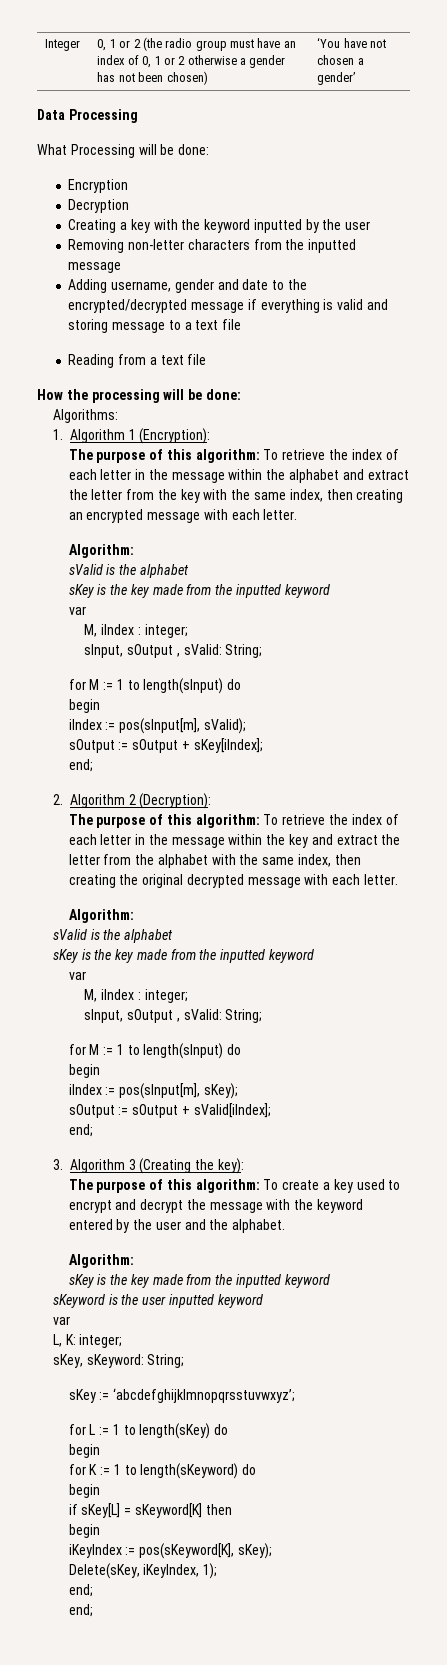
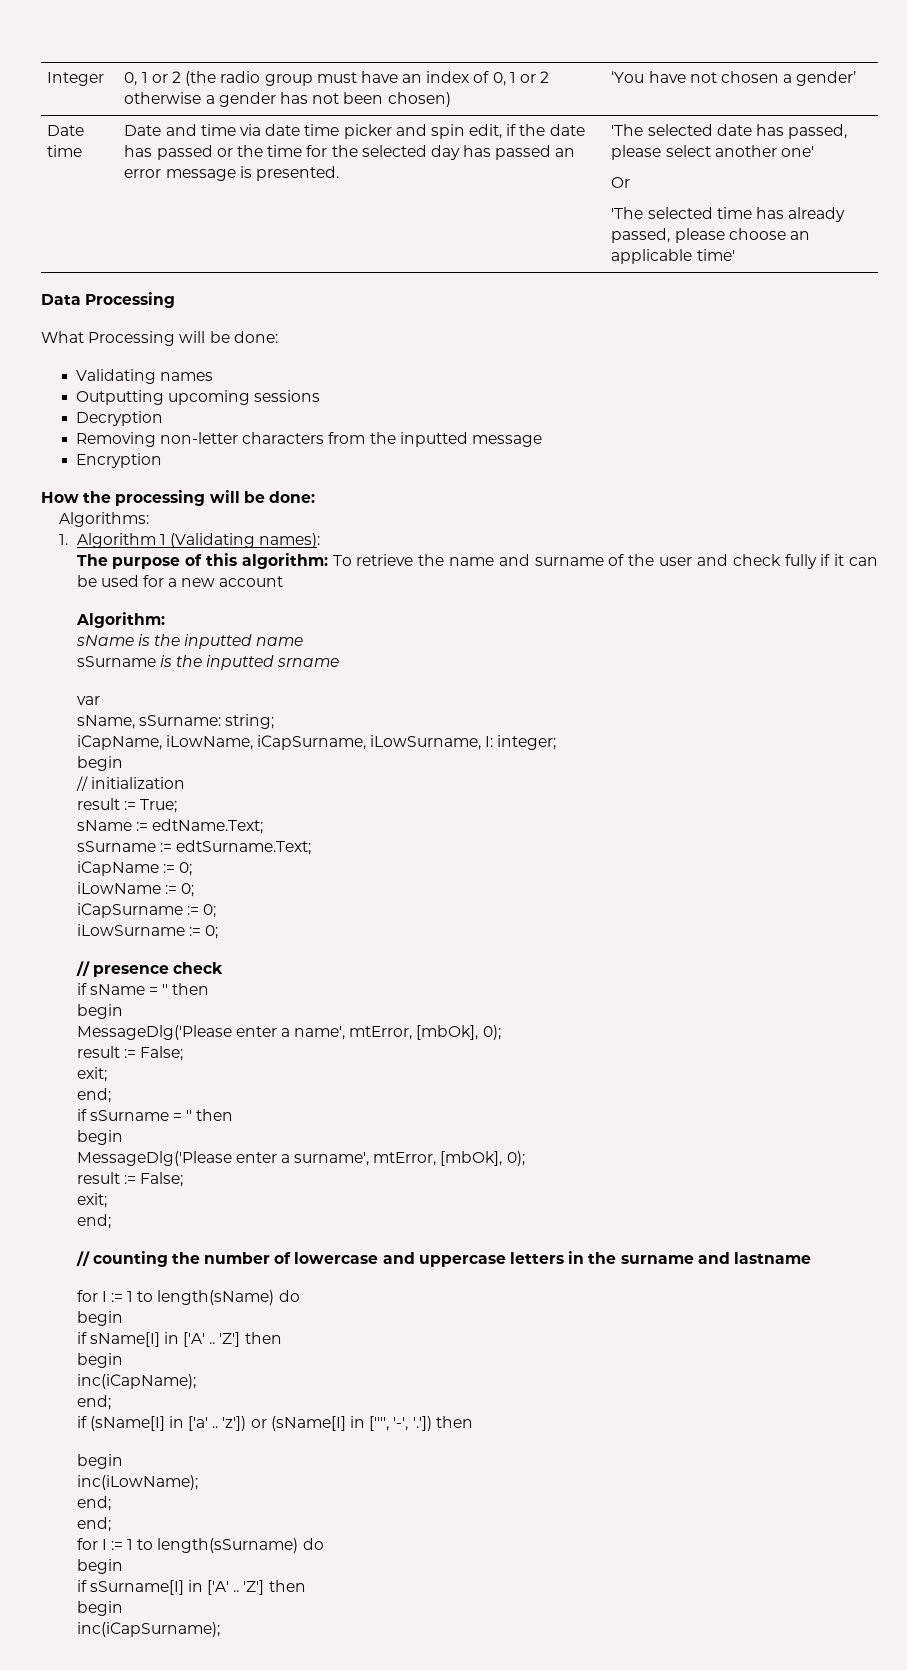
+ Date time | Date and time via date time picker and spin edit, if the date has passed or the time for the selected day has passed an error message is presented. | 'The selected date has passed, please select another one'
+ Or
+ 'The selected time has already passed, please choose an applicable time'
- Encryption
+ Validating names
+ Outputting upcoming sessions
  Decryption
- Creating a key with the keyword inputted by the user
- Adding username, gender and date to the encrypted/decrypted message if everything is valid and storing message to a text file
- Reading from a text file
+ Encryption
- 1. Algorithm 1 (Encryption):
- The purpose of this algorithm: To retrieve the index of each letter in the message within the alphabet and extract the letter from the key with the same index, then creating an encrypted message with each letter.
+ 1. Algorithm 1 (Validating names):
+ The purpose of this algorithm: To retrieve the name and surname of the user and check fully if it can be used for a new account
  Algorithm:
- sValid is the alphabet
- sKey is the key made from the inputted keyword
+ sName is the inputted name
+ sSurname is the inputted srname
  var
- M, iIndex : integer;
- sInput, sOutput , sValid: String;
- for M := 1 to length(sInput) do
+ sName, sSurname: string;
+ iCapName, iLowName, iCapSurname, iLowSurname, I: integer;
  begin
- iIndex := pos(sInput[m], sValid);
- sOutput := sOutput + sKey[iIndex];
+ // initialization
+ result := True;
+ sName := edtName.Text;
+ sSurname := edtSurname.Text;
+ iCapName := 0;
+ iLowName := 0;
+ iCapSurname := 0;
+ iLowSurname := 0;
+ // presence check
+ if sName = '' then
+ begin
+ MessageDlg('Please enter a name', mtError, [mbOk], 0);
+ result := False;
+ exit;
  end;
- 2. Algorithm 2 (Decryption):
- The purpose of this algorithm: To retrieve the index of each letter in the message within the key and extract the letter from the alphabet with the same index, then creating the original decrypted message with each letter.
- Algorithm:
- sValid is the alphabet
- sKey is the key made from the inputted keyword
- var
- M, iIndex : integer;
- sInput, sOutput , sValid: String;
- for M := 1 to length(sInput) do
+ if sSurname = '' then
  begin
- iIndex := pos(sInput[m], sKey);
- sOutput := sOutput + sValid[iIndex];
+ MessageDlg('Please enter a surname', mtError, [mbOk], 0);
+ result := False;
+ exit;
  end;
- 3. Algorithm 3 (Creating the key):
- The purpose of this algorithm: To create a key used to encrypt and decrypt the message with the keyword entered by the user and the alphabet.
- Algorithm:
- sKey is the key made from the inputted keyword
- sKeyword is the user inputted keyword
- var
- L, K: integer;
- sKey, sKeyword: String;
- sKey := ‘abcdefghijklmnopqrsstuvwxyz’;
- for L := 1 to length(sKey) do
+ // counting the number of lowercase and uppercase letters in the surname and lastname
+ for I := 1 to length(sName) do
  begin
- for K := 1 to length(sKeyword) do
+ if sName[I] in ['A' .. 'Z'] then
  begin
- if sKey[L] = sKeyword[K] then
+ inc(iCapName);
+ end;
+ if (sName[I] in ['a' .. 'z']) or (sName[I] in ['''', '-', '.']) then
  begin
- iKeyIndex := pos(sKeyword[K], sKey);
- Delete(sKey, iKeyIndex, 1);
+ inc(iLowName);
  end;
  end;
+ for I := 1 to length(sSurname) do
+ begin
+ if sSurname[I] in ['A' .. 'Z'] then
+ begin
+ inc(iCapSurname);

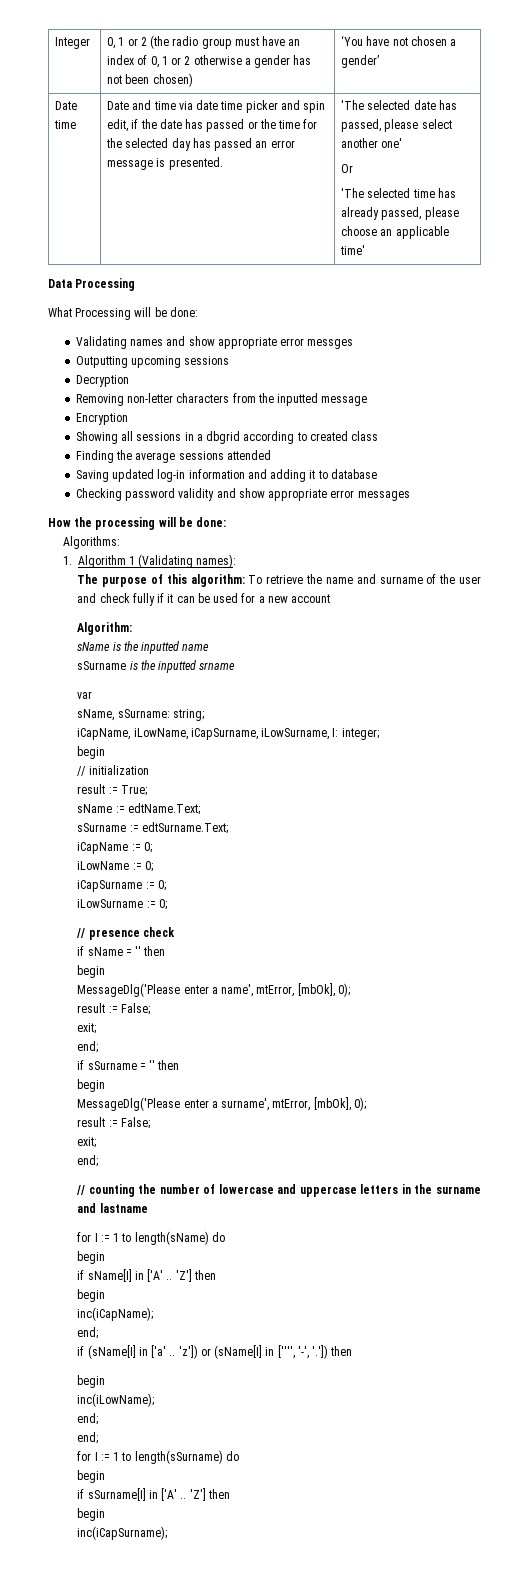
- Validating names
+ Validating names and show appropriate error messges
+ Showing all sessions in a dbgrid according to created class
+ Finding the average sessions attended
+ Saving updated log-in information and adding it to database
+ Checking password validity and show appropriate error messages

